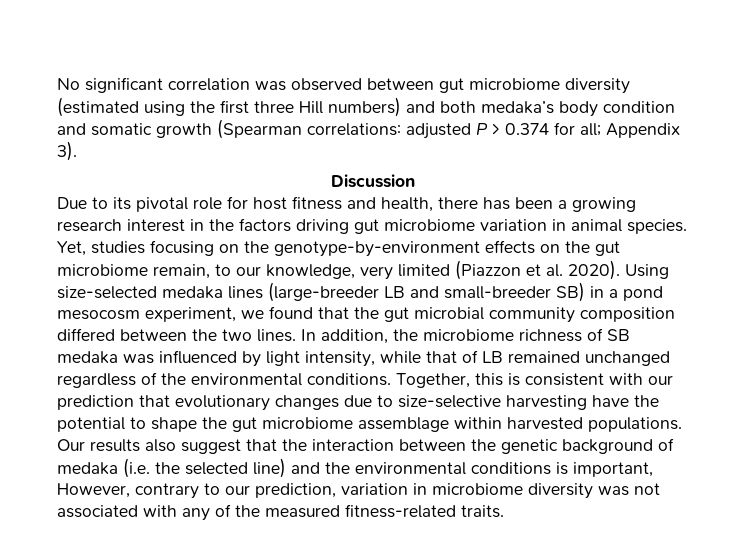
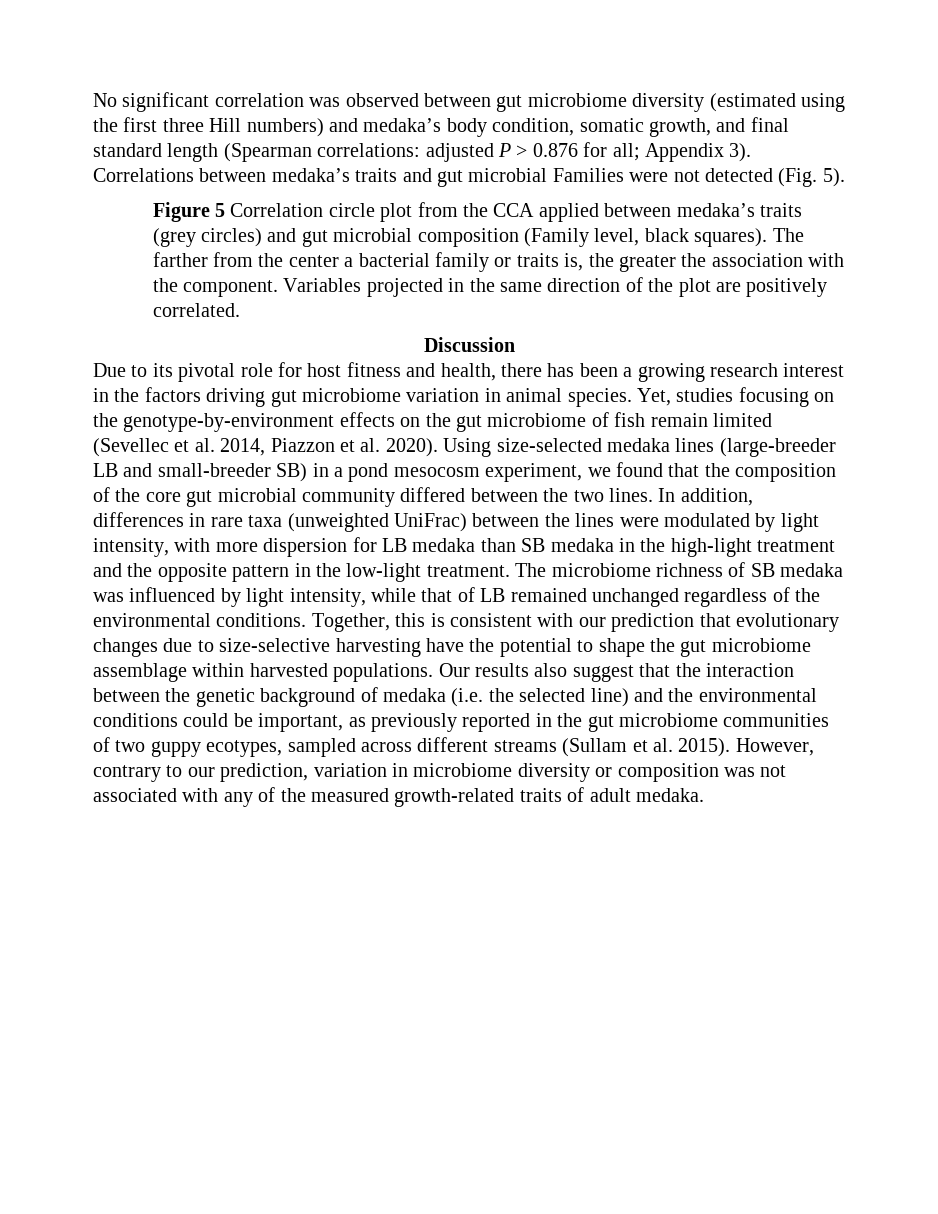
- No significant correlation was observed between gut microbiome diversity (estimated using the first three Hill numbers) and both medaka’s body condition and somatic growth (Spearman correlations: adjusted P > 0.374 for all; Appendix 3).
+ No significant correlation was observed between gut microbiome diversity (estimated using the first three Hill numbers) and medaka’s body condition, somatic growth, and final standard length (Spearman correlations: adjusted P > 0.876 for all; Appendix 3). Correlations between medaka’s traits and gut microbial Families were not detected (Fig. 5).
+ Figure 5 Correlation circle plot from the CCA applied between medaka’s traits (grey circles) and gut microbial composition (Family level, black squares). The farther from the center a bacterial family or traits is, the greater the association with the component. Variables projected in the same direction of the plot are positively correlated.
- Yet, studies focusing on the genotype-by-environment effects on the gut microbiome remain, to our knowledge, very limited (Piazzon et al. 2020).
+ Yet, studies focusing on the genotype-by-environment effects on the gut microbiome of fish remain limited (Sevellec et al. 2014, Piazzon et al. 2020).
- Using size-selected medaka lines (large-breeder LB and small-breeder SB) in a pond mesocosm experiment, we found that the gut microbial community composition differed between the two lines.
+ Using size-selected medaka lines (large-breeder LB and small-breeder SB) in a pond mesocosm experiment, we found that the composition of the core gut microbial community differed between the two lines.
- In addition, the microbiome richness of SB medaka was influenced by light intensity, while that of LB remained unchanged regardless of the environmental conditions.
+ In addition, differences in rare taxa (unweighted UniFrac) between the lines were modulated by light intensity, with more dispersion for LB medaka than SB medaka in the high-light treatment and the opposite pattern in the low-light treatment. The microbiome richness of SB medaka was influenced by light intensity, while that of LB remained unchanged regardless of the environmental conditions.
- Our results also suggest that the interaction between the genetic background of medaka (i.e. the selected line) and the environmental conditions is important, However, contrary to our prediction, variation in microbiome diversity was not associated with any of the measured fitness-related traits.
+ Our results also suggest that the interaction between the genetic background of medaka (i.e. the selected line) and the environmental conditions could be important, as previously reported in the gut microbiome communities of two guppy ecotypes, sampled across different streams (Sullam et al. 2015). However, contrary to our prediction, variation in microbiome diversity or composition was not associated with any of the measured growth-related traits of adult medaka.

